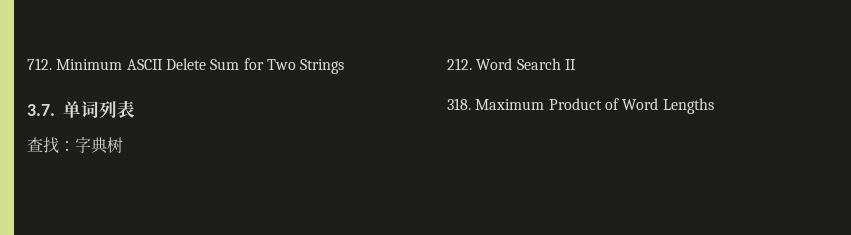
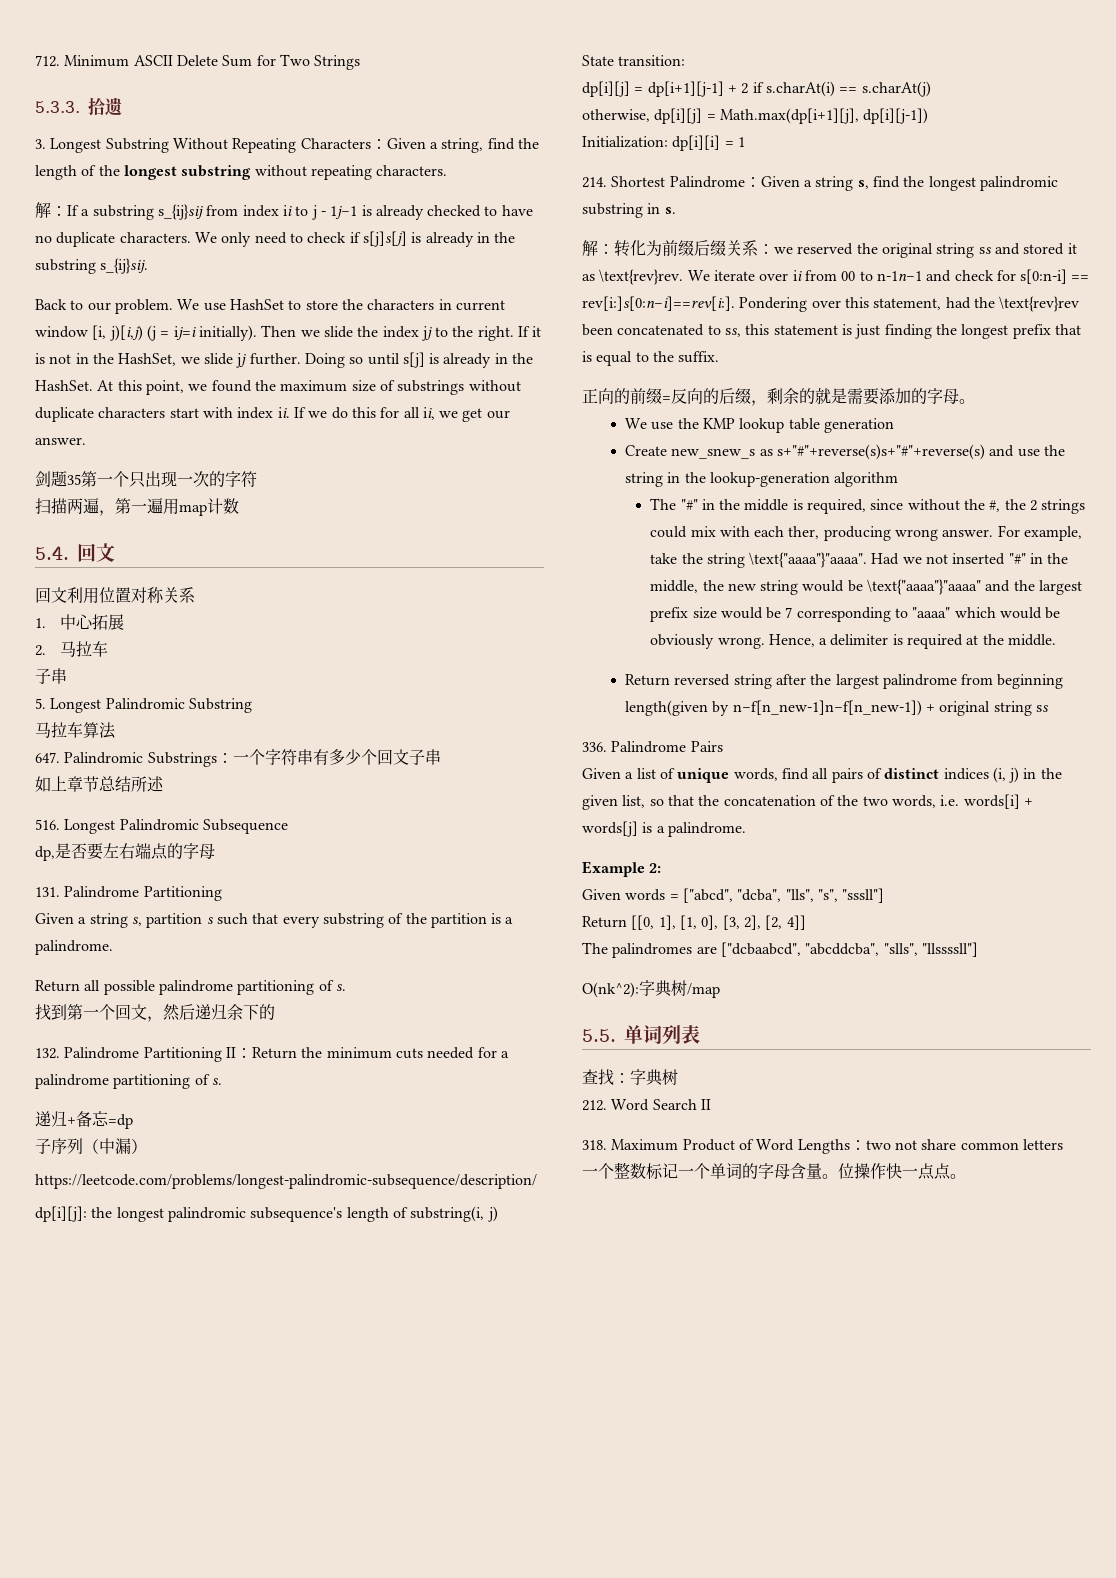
- 3.7.单词列表
+ 5.3.3.拾遗
+ 3. Longest Substring Without Repeating Characters：Given a string, find the length of the longest substring without repeating characters.
+ 解：If a substring s_{ij}sij from index ii to j - 1j−1 is already checked to have no duplicate characters. We only need to check if s[j]s[j] is already in the substring s_{ij}sij.
+ Back to our problem. We use HashSet to store the characters in current window [i, j)[i,j) (j = ij=i initially). Then we slide the index jj to the right. If it is not in the HashSet, we slide jj further. Doing so until s[j] is already in the HashSet. At this point, we found the maximum size of substrings without duplicate characters start with index ii. If we do this for all ii, we get our answer.
+ 剑题35第一个只出现一次的字符
+ 扫描两遍，第一遍用map计数
+ 5.4.回文
+ 回文利用位置对称关系
+ 1.中心拓展
+ 2.马拉车
+ 子串
+ 5. Longest Palindromic Substring
+ 马拉车算法
+ 647. Palindromic Substrings：一个字符串有多少个回文子串
+ 如上章节总结所述
+ 516. Longest Palindromic Subsequence
+ dp,是否要左右端点的字母
+ 131. Palindrome Partitioning
+ Given a string s, partition s such that every substring of the partition is a palindrome.
+ Return all possible palindrome partitioning of s.
+ 找到第一个回文，然后递归余下的
+ 132. Palindrome Partitioning II：Return the minimum cuts needed for a palindrome partitioning of s.
+ 递归+备忘=dp
+ 子序列（中漏）
+ https://leetcode.com/problems/longest-palindromic-subsequence/description/
+ dp[i][j]: the longest palindromic subsequence's length of substring(i, j)
+ State transition:
+ dp[i][j] = dp[i+1][j-1] + 2 if s.charAt(i) == s.charAt(j)
+ otherwise, dp[i][j] = Math.max(dp[i+1][j], dp[i][j-1])
+ Initialization: dp[i][i] = 1
+ 214. Shortest Palindrome：Given a string s, find the longest palindromic substring in s.
+ 解：转化为前缀后缀关系：we reserved the original string ss and stored it as \text{rev}rev. We iterate over ii from 00 to n-1n−1 and check for s[0:n-i] == rev[i:]s[0:n−i]==rev[i:]. Pondering over this statement, had the \text{rev}rev been concatenated to ss, this statement is just finding the longest prefix that is equal to the suffix.
+ 正向的前缀=反向的后缀，剩余的就是需要添加的字母。
+ We use the KMP lookup table generation
+ Create new_snew_s as s+"#"+reverse(s)s+"#"+reverse(s) and use the string in the lookup-generation algorithm
+ The "#" in the middle is required, since without the #, the 2 strings could mix with each ther, producing wrong answer. For example, take the string \text{"aaaa"}"aaaa". Had we not inserted "#" in the middle, the new string would be \text{"aaaa"}"aaaa" and the largest prefix size would be 7 corresponding to "aaaa" which would be obviously wrong. Hence, a delimiter is required at the middle.
+ Return reversed string after the largest palindrome from beginning length(given by n−f[n_new-1]n−f[n_new-1]) + original string ss
+ 336. Palindrome Pairs
+ Given a list of unique words, find all pairs of distinct indices (i, j) in the given list, so that the concatenation of the two words, i.e. words[i] + words[j] is a palindrome.
+ Example 2:
+ Given words = ["abcd", "dcba", "lls", "s", "sssll"]
+ Return [[0, 1], [1, 0], [3, 2], [2, 4]]
+ The palindromes are ["dcbaabcd", "abcddcba", "slls", "llssssll"]
+ O(nk^2):字典树/map
+ 5.5.单词列表
- 318. Maximum Product of Word Lengths
+ 318. Maximum Product of Word Lengths：two not share common letters
+ 一个整数标记一个单词的字母含量。位操作快一点点。

